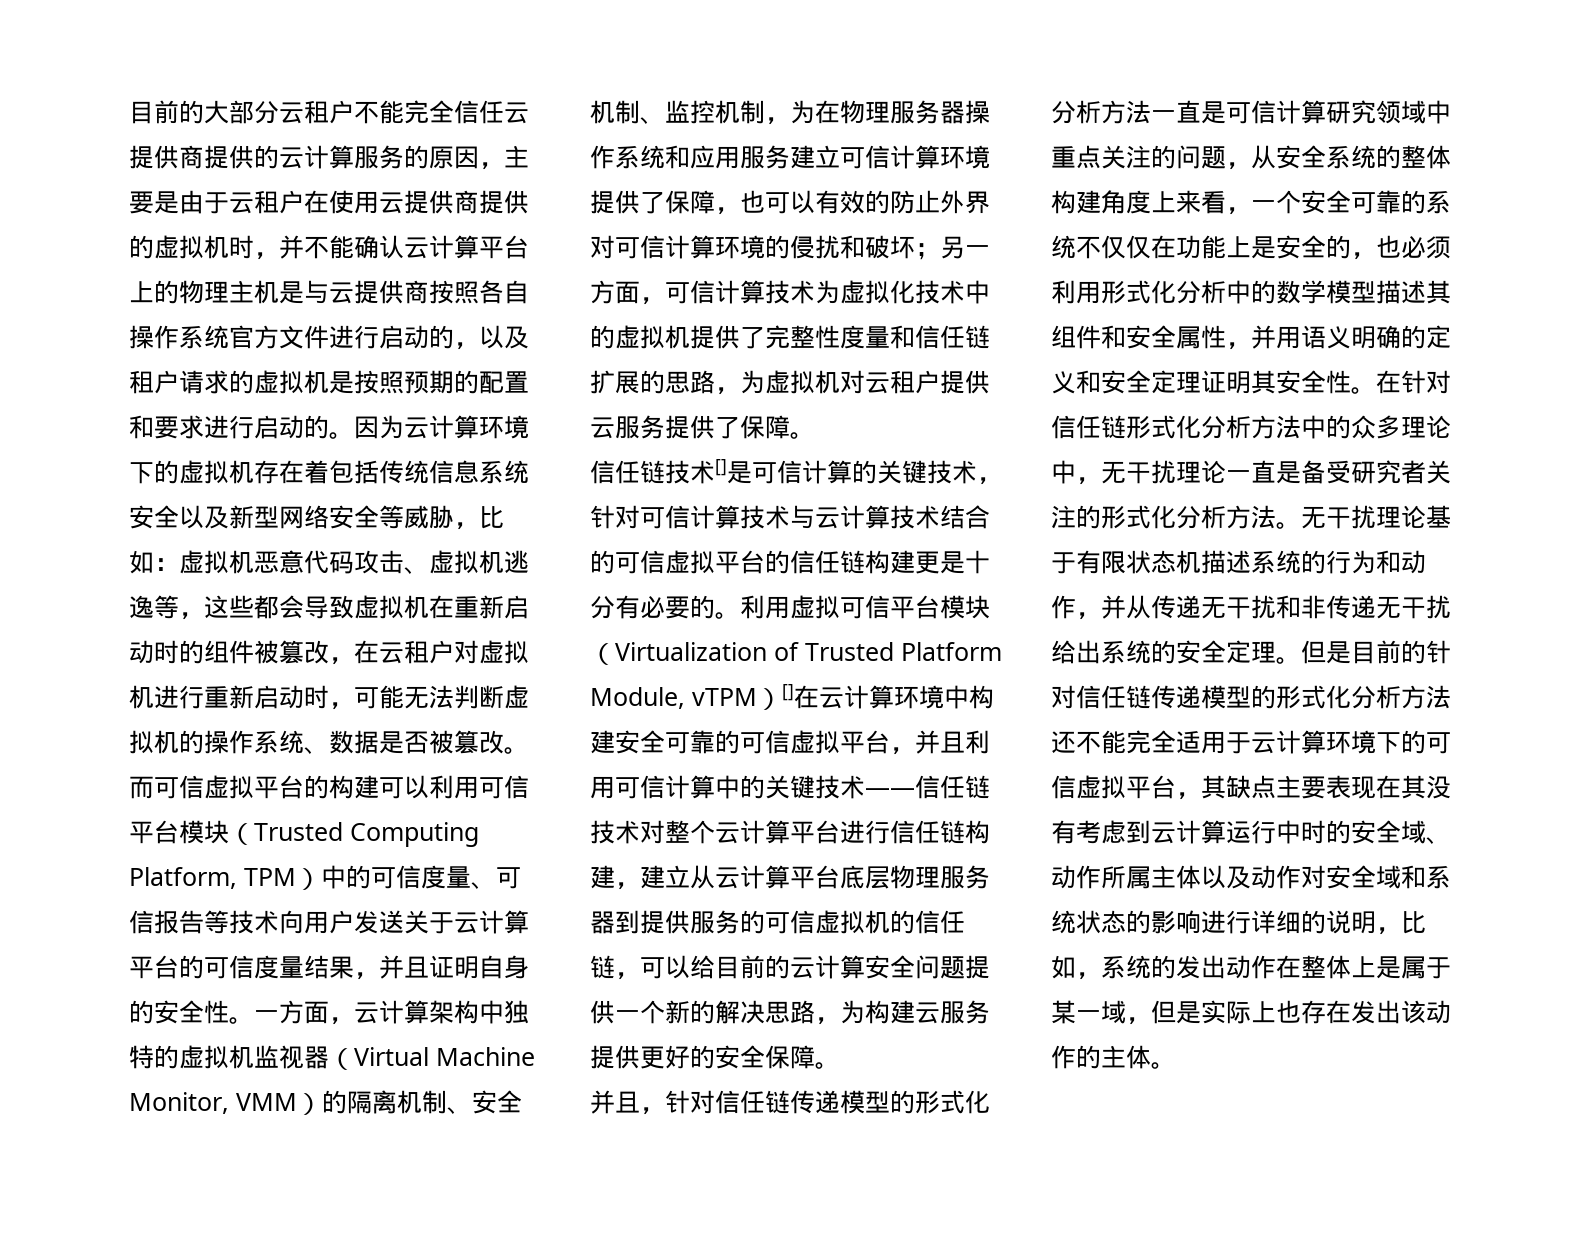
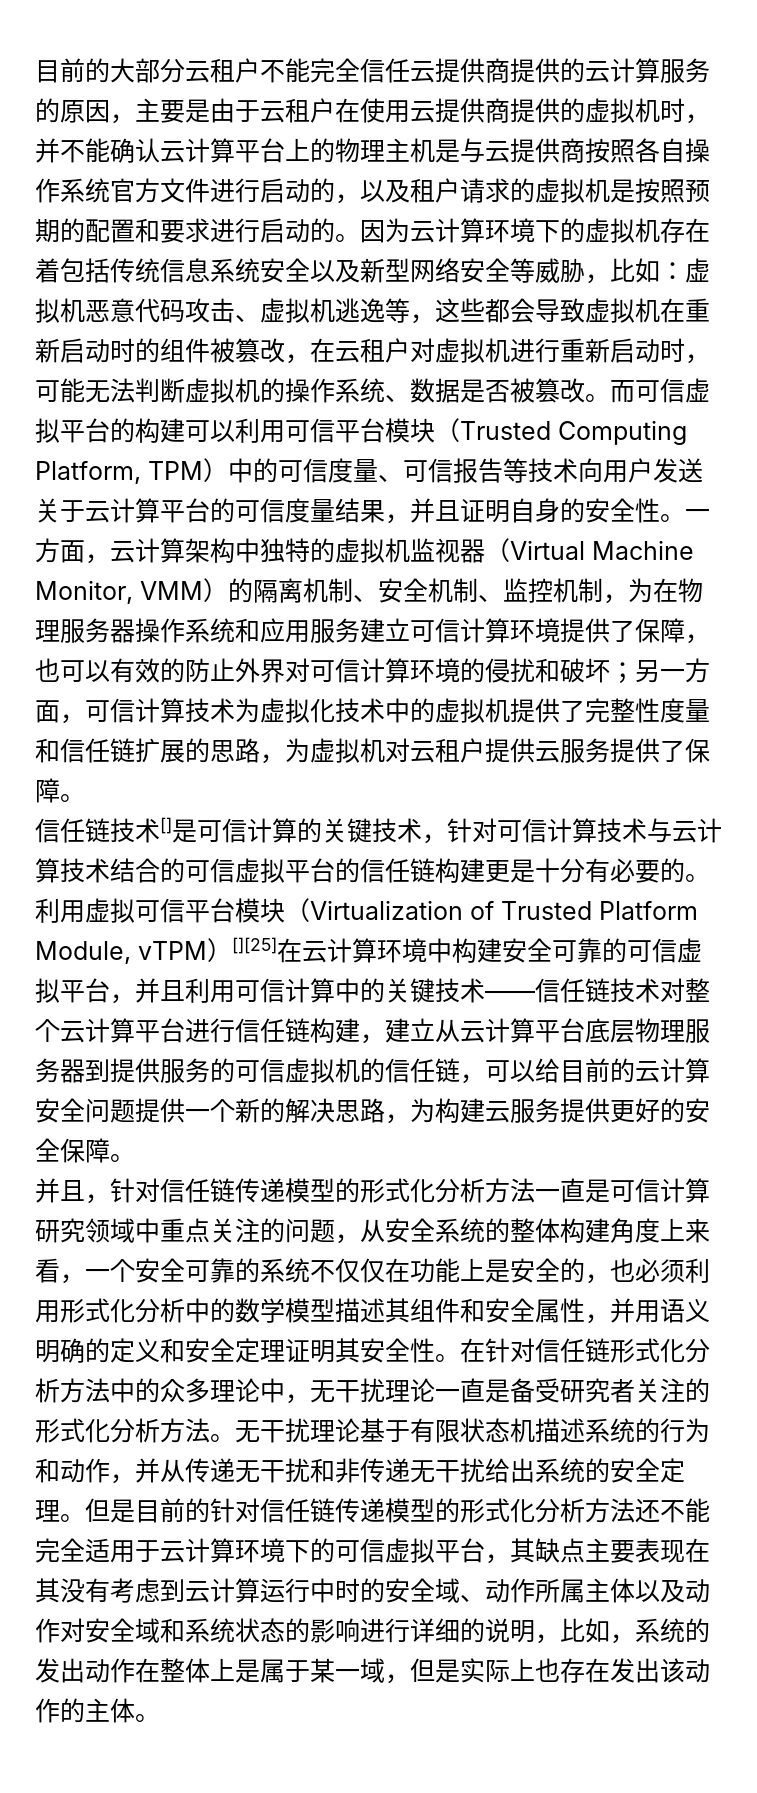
- 利用虚拟可信平台模块（Virtualization of Trusted Platform Module, vTPM）[]在云计算环境中构建安全可靠的可信虚拟平台，并且利用可信计算中的关键技术——信任链技术对整个云计算平台进行信任链构建，建立从云计算平台底层物理服务器到提供服务的可信虚拟机的信任链，可以给目前的云计算安全问题提供一个新的解决思路，为构建云服务提供更好的安全保障。
+ 利用虚拟可信平台模块（Virtualization of Trusted Platform Module, vTPM）[][25]在云计算环境中构建安全可靠的可信虚拟平台，并且利用可信计算中的关键技术——信任链技术对整个云计算平台进行信任链构建，建立从云计算平台底层物理服务器到提供服务的可信虚拟机的信任链，可以给目前的云计算安全问题提供一个新的解决思路，为构建云服务提供更好的安全保障。

